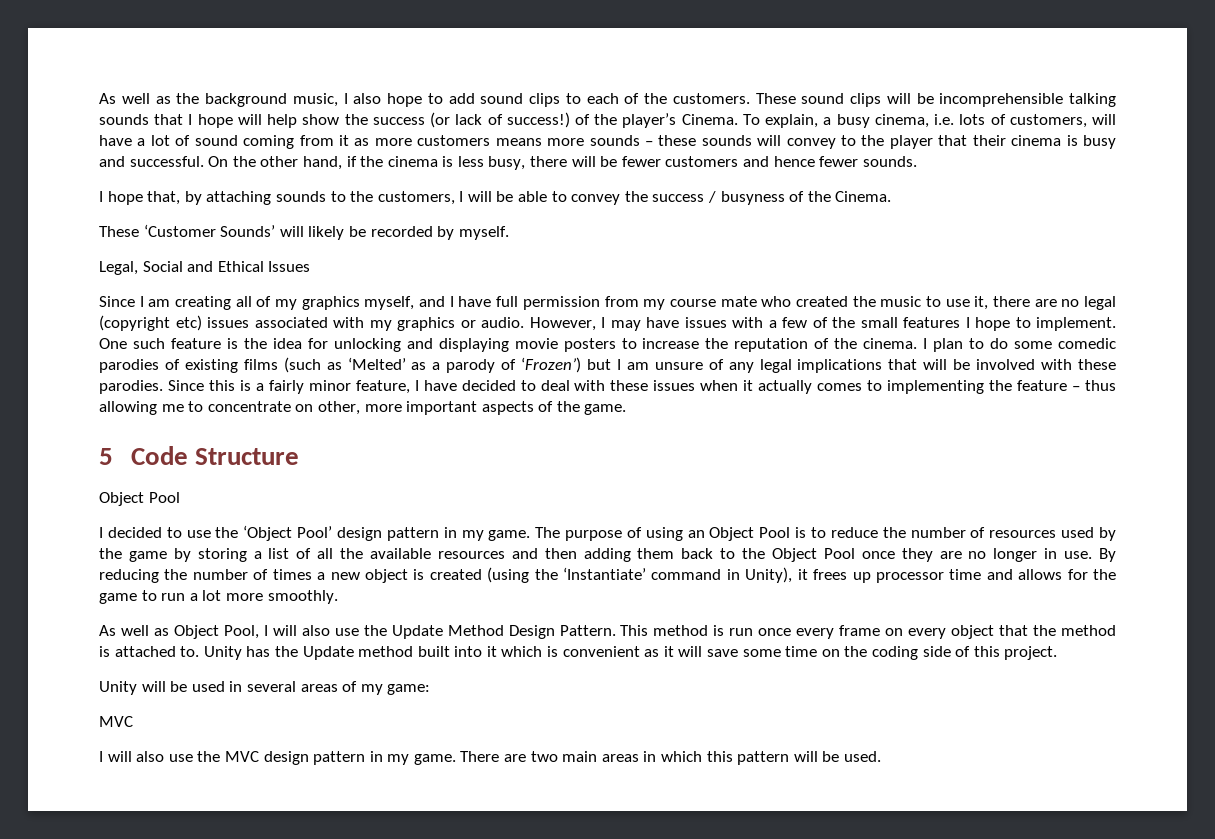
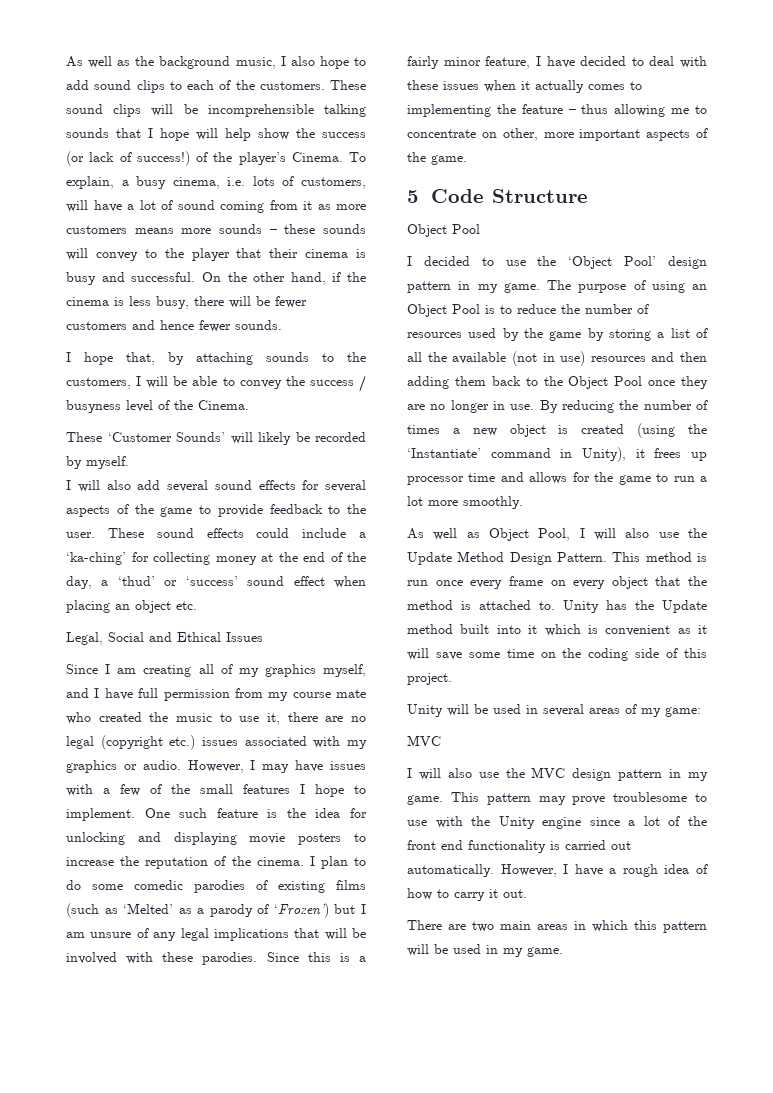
- I hope that, by attaching sounds to the customers, I will be able to convey the success / busyness of the Cinema.
+ I hope that, by attaching sounds to the customers, I will be able to convey the success / busyness level of the Cinema.
+ I will also add several sound effects for several aspects of the game to provide feedback to the user. These sound effects could include a ‘ka-ching’ for collecting money at the end of the day, a ‘thud’ or ‘success’ sound effect when placing an object etc.
- Since I am creating all of my graphics myself, and I have full permission from my course mate who created the music to use it, there are no legal (copyright etc) issues associated with my graphics or audio.
+ Since I am creating all of my graphics myself, and I have full permission from my course mate who created the music to use it, there are no legal (copyright etc.) issues associated with my graphics or audio.
- The purpose of using an Object Pool is to reduce the number of resources used by the game by storing a list of all the available resources and then adding them back to the Object Pool once they are no longer in use.
+ The purpose of using an Object Pool is to reduce the number of resources used by the game by storing a list of all the available (not in use) resources and then adding them back to the Object Pool once they are no longer in use.
- I will also use the MVC design pattern in my game. There are two main areas in which this pattern will be used.
+ I will also use the MVC design pattern in my game. This pattern may prove troublesome to use with the Unity engine since a lot of the front end functionality is carried out automatically. However, I have a rough idea of how to carry it out.
+ There are two main areas in which this pattern will be used in my game.

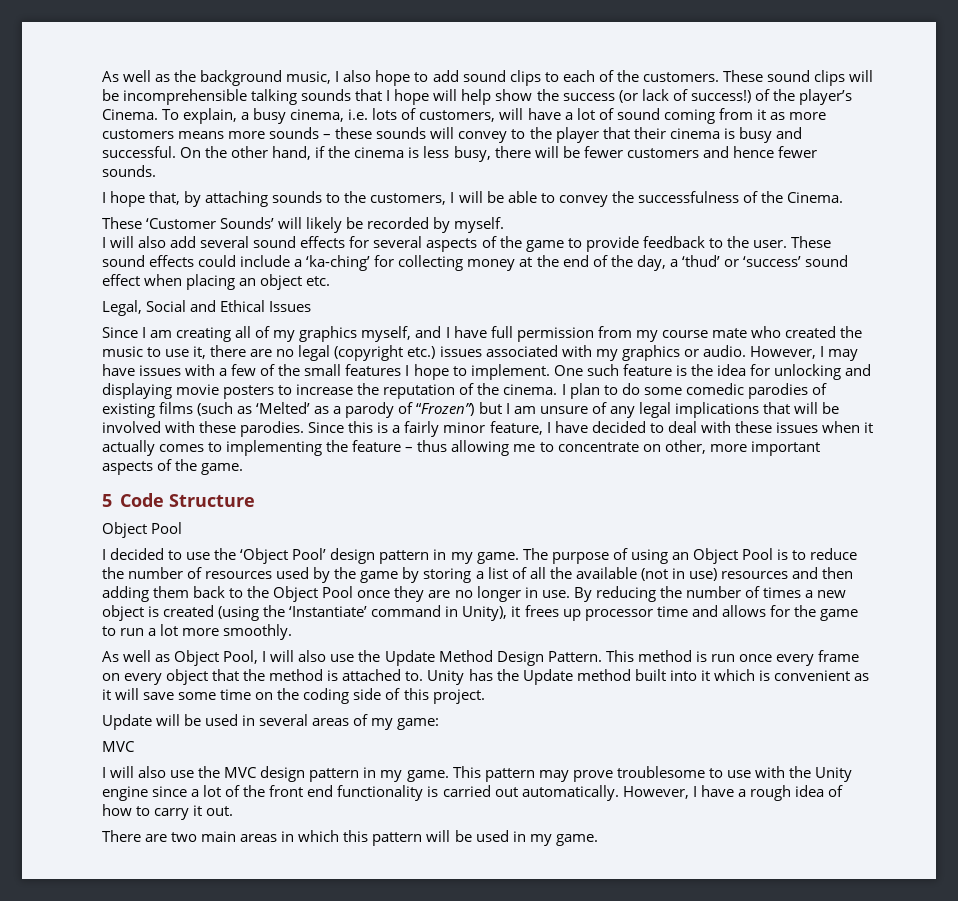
- I hope that, by attaching sounds to the customers, I will be able to convey the success / busyness level of the Cinema.
+ I hope that, by attaching sounds to the customers, I will be able to convey the successfulness of the Cinema.
- I plan to do some comedic parodies of existing films (such as ‘Melted’ as a parody of ‘Frozen’) but I am unsure of any legal implications that will be involved with these parodies.
+ I plan to do some comedic parodies of existing films (such as ‘Melted’ as a parody of “Frozen”) but I am unsure of any legal implications that will be involved with these parodies.
- Unity will be used in several areas of my game:
+ Update will be used in several areas of my game:

